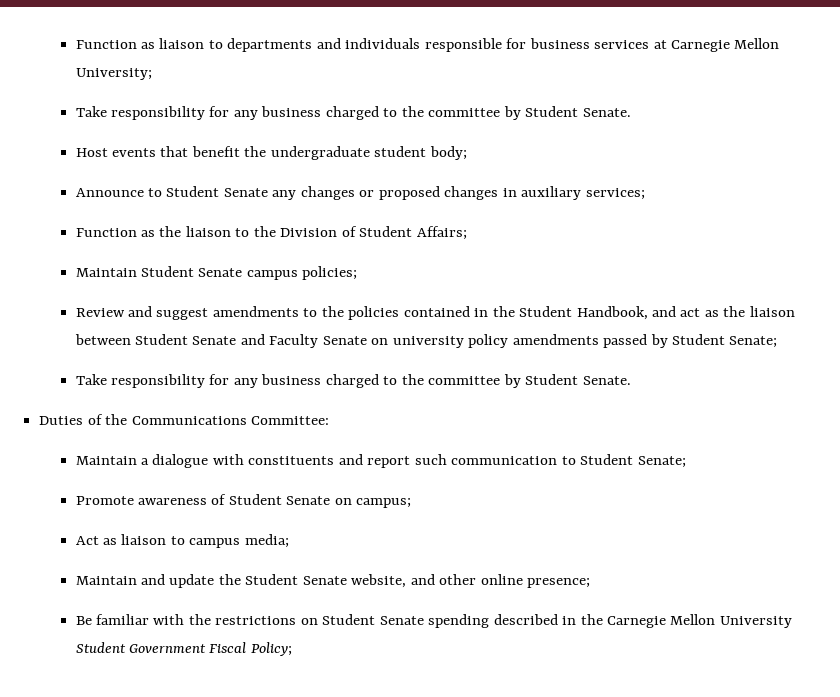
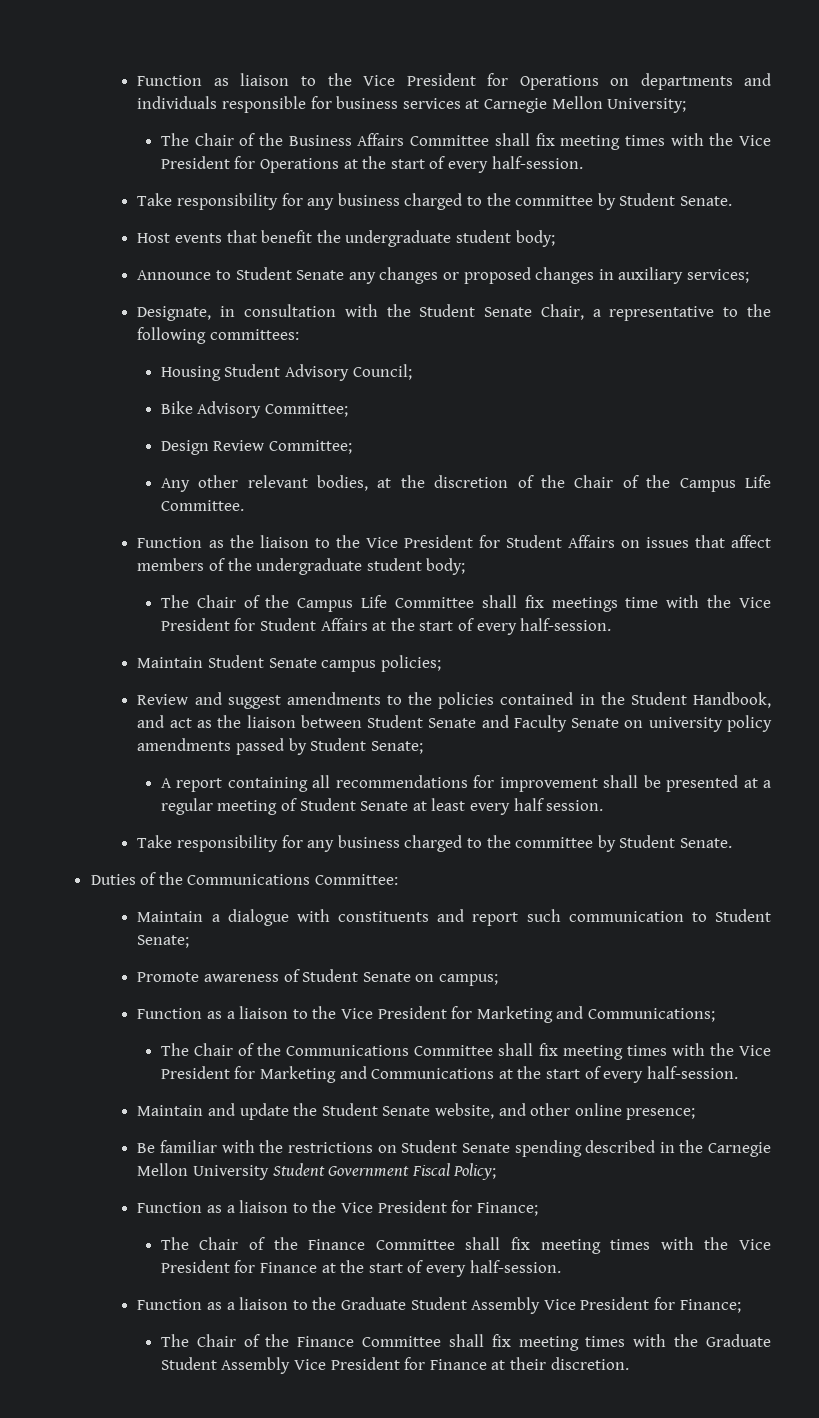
- Function as liaison to departments and individuals responsible for business services at Carnegie Mellon University;
+ Function as liaison to the Vice President for Operations on departments and individuals responsible for business services at Carnegie Mellon University;
+ The Chair of the Business Affairs Committee shall fix meeting times with the Vice President for Operations at the start of every half-session.
+ Designate, in consultation with the Student Senate Chair, a representative to the following committees:
+ Housing Student Advisory Council;
+ Bike Advisory Committee;
+ Design Review Committee;
+ Any other relevant bodies, at the discretion of the Chair of the Campus Life Committee.
- Function as the liaison to the Division of Student Affairs;
+ Function as the liaison to the Vice President for Student Affairs on issues that affect members of the undergraduate student body;
+ The Chair of the Campus Life Committee shall fix meetings time with the Vice President for Student Affairs at the start of every half-session.
+ A report containing all recommendations for improvement shall be presented at a regular meeting of Student Senate at least every half session.
- Act as liaison to campus media;
+ Function as a liaison to the Vice President for Marketing and Communications;
+ The Chair of the Communications Committee shall fix meeting times with the Vice President for Marketing and Communications at the start of every half-session.
+ Function as a liaison to the Vice President for Finance;
+ The Chair of the Finance Committee shall fix meeting times with the Vice President for Finance at the start of every half-session.
+ Function as a liaison to the Graduate Student Assembly Vice President for Finance;
+ The Chair of the Finance Committee shall fix meeting times with the Graduate Student Assembly Vice President for Finance at their discretion.

